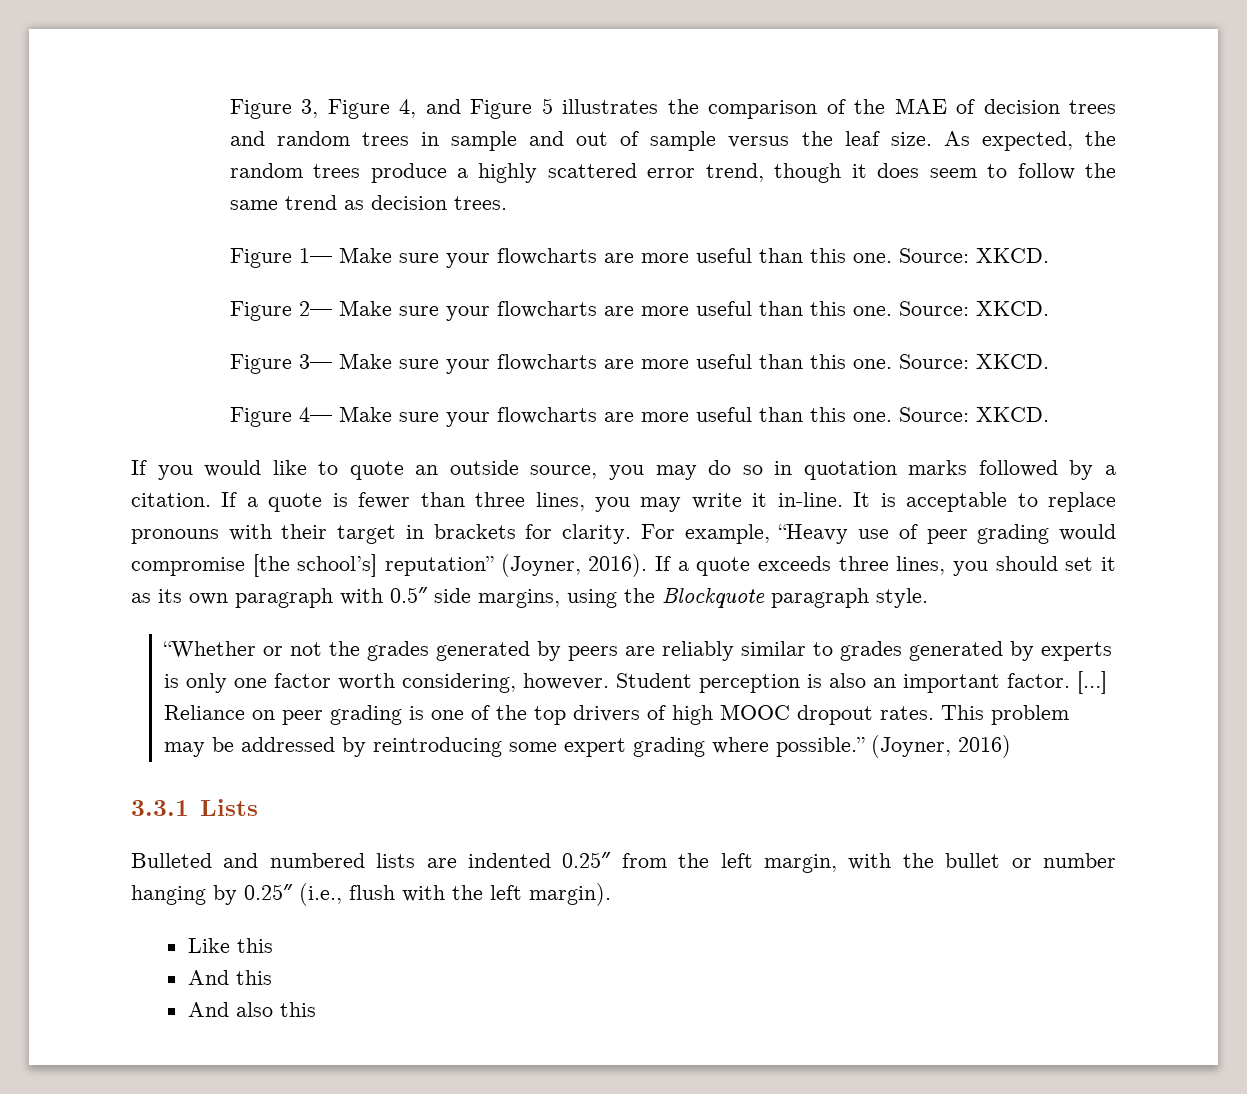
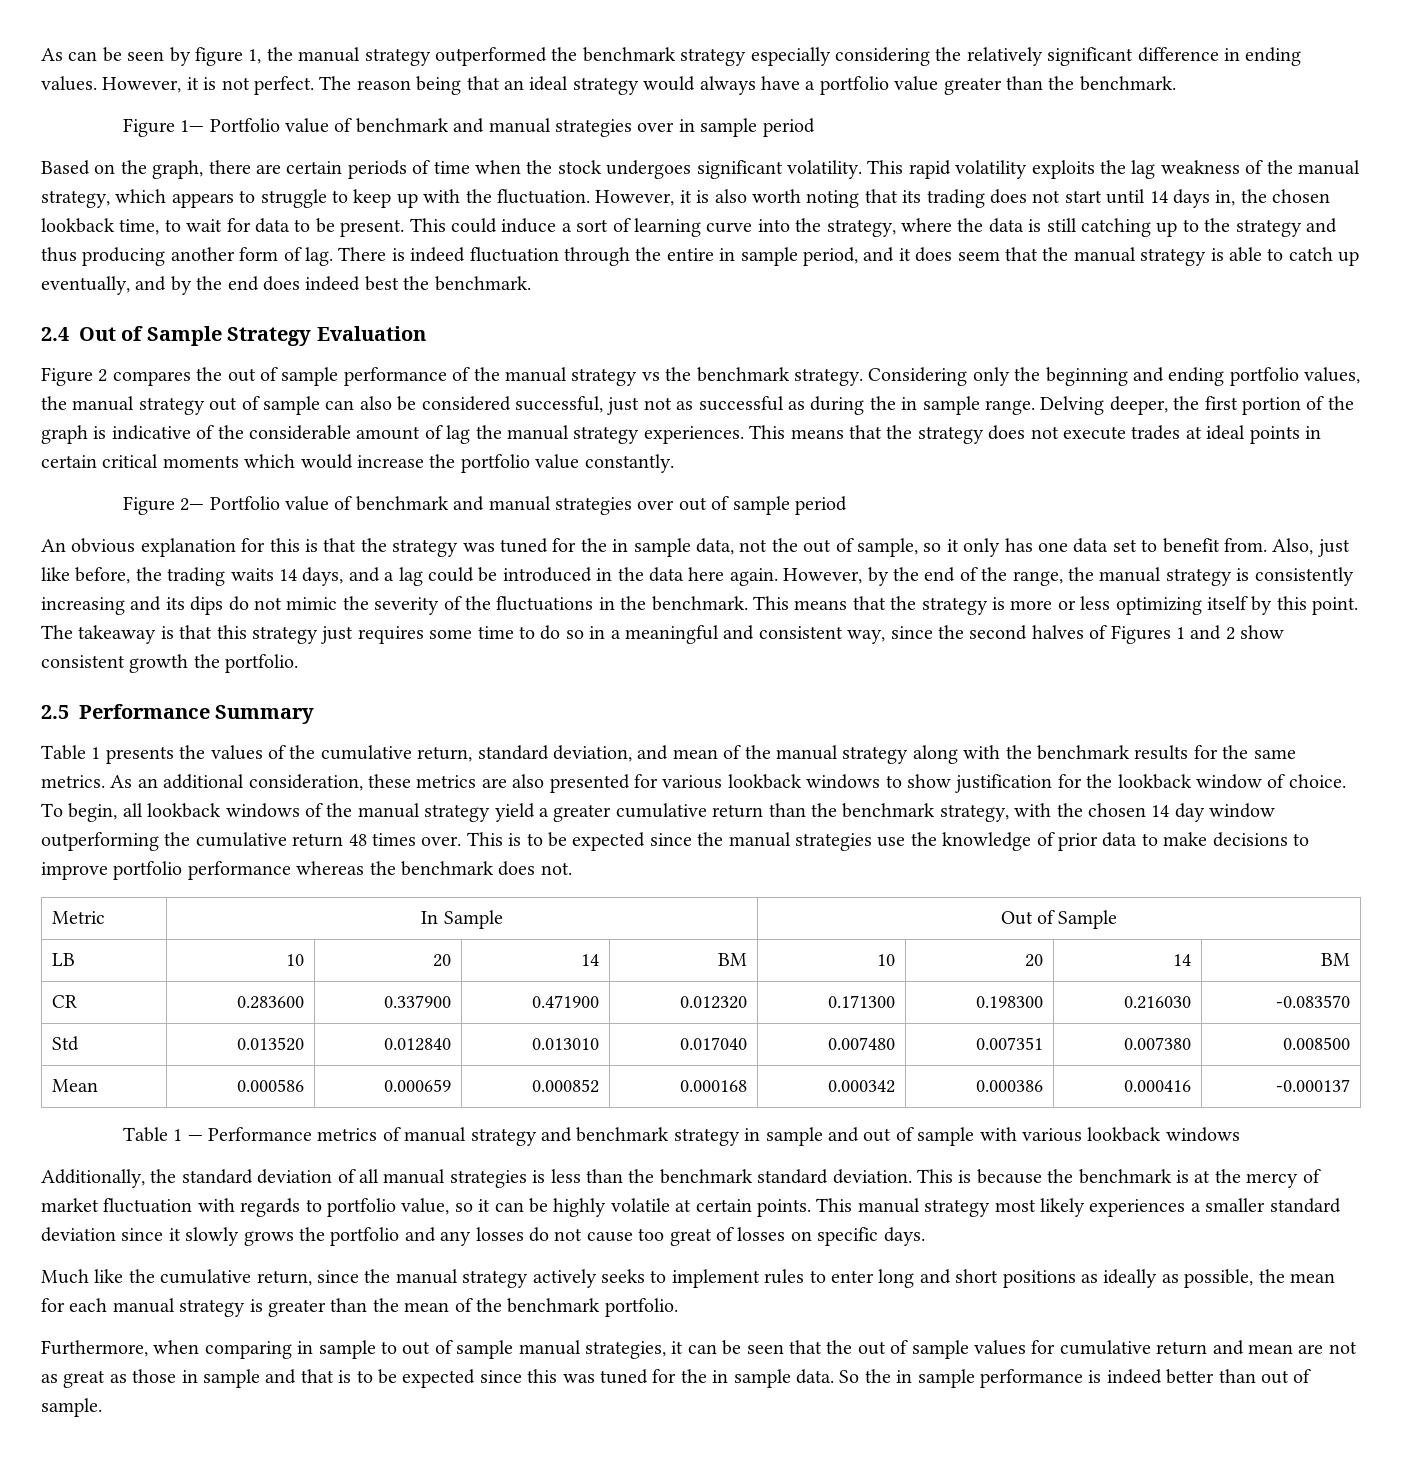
- Figure 3, Figure 4, and Figure 5 illustrates the comparison of the MAE of decision trees and random trees in sample and out of sample versus the leaf size. As expected, the random trees produce a highly scattered error trend, though it does seem to follow the same trend as decision trees.
- Figure 1— Make sure your flowcharts are more useful than this one. Source: XKCD.
- Figure 2— Make sure your flowcharts are more useful than this one. Source: XKCD.
- Figure 3— Make sure your flowcharts are more useful than this one. Source: XKCD.
- Figure 4— Make sure your flowcharts are more useful than this one. Source: XKCD.
- If you would like to quote an outside source, you may do so in quotation marks followed by a citation. If a quote is fewer than three lines, you may write it in-line. It is acceptable to replace pronouns with their target in brackets for clarity. For example, “Heavy use of peer grading would compromise [the school’s] reputation” (Joyner, 2016). If a quote exceeds three lines, you should set it as its own paragraph with 0.5″ side margins, using the Blockquote paragraph style.
- “Whether or not the grades generated by peers are reliably similar to grades generated by experts is only one factor worth considering, however. Student perception is also an important factor. […] Reliance on peer grading is one of the top drivers of high MOOC dropout rates. This problem may be addressed by reintroducing some expert grading where possible.” (Joyner, 2016)
- 3.3.1 Lists
- Bulleted and numbered lists are indented 0.25″ from the left margin, with the bullet or number hanging by 0.25″ (i.e., flush with the left margin).
- Like this
- And this
- And also this
+ As can be seen by figure 1, the manual strategy outperformed the benchmark strategy especially considering the relatively significant difference in ending values. However, it is not perfect. The reason being that an ideal strategy would always have a portfolio value greater than the benchmark.
+ Figure 1— Portfolio value of benchmark and manual strategies over in sample period
+ Based on the graph, there are certain periods of time when the stock undergoes significant volatility. This rapid volatility exploits the lag weakness of the manual strategy, which appears to struggle to keep up with the fluctuation. However, it is also worth noting that its trading does not start until 14 days in, the chosen lookback time, to wait for data to be present. This could induce a sort of learning curve into the strategy, where the data is still catching up to the strategy and thus producing another form of lag. There is indeed fluctuation through the entire in sample period, and it does seem that the manual strategy is able to catch up eventually, and by the end does indeed best the benchmark.
+ 2.4 Out of Sample Strategy Evaluation
+ Figure 2 compares the out of sample performance of the manual strategy vs the benchmark strategy. Considering only the beginning and ending portfolio values, the manual strategy out of sample can also be considered successful, just not as successful as during the in sample range. Delving deeper, the first portion of the graph is indicative of the considerable amount of lag the manual strategy experiences. This means that the strategy does not execute trades at ideal points in certain critical moments which would increase the portfolio value constantly.
+ Figure 2— Portfolio value of benchmark and manual strategies over out of sample period
+ An obvious explanation for this is that the strategy was tuned for the in sample data, not the out of sample, so it only has one data set to benefit from. Also, just like before, the trading waits 14 days, and a lag could be introduced in the data here again. However, by the end of the range, the manual strategy is consistently increasing and its dips do not mimic the severity of the fluctuations in the benchmark. This means that the strategy is more or less optimizing itself by this point. The takeaway is that this strategy just requires some time to do so in a meaningful and consistent way, since the second halves of Figures 1 and 2 show consistent growth the portfolio.
+ 2.5 Performance Summary
+ Table 1 presents the values of the cumulative return, standard deviation, and mean of the manual strategy along with the benchmark results for the same metrics. As an additional consideration, these metrics are also presented for various lookback windows to show justification for the lookback window of choice. To begin, all lookback windows of the manual strategy yield a greater cumulative return than the benchmark strategy, with the chosen 14 day window outperforming the cumulative return 48 times over. This is to be expected since the manual strategies use the knowledge of prior data to make decisions to improve portfolio performance whereas the benchmark does not.
+ Metric | In Sample | Out of Sample
+ LB | 10 | 20 | 14 | BM | 10 | 20 | 14 | BM
+ CR | 0.283600 | 0.337900 | 0.471900 | 0.012320 | 0.171300 | 0.198300 | 0.216030 | -0.083570
+ Std | 0.013520 | 0.012840 | 0.013010 | 0.017040 | 0.007480 | 0.007351 | 0.007380 | 0.008500
+ Mean | 0.000586 | 0.000659 | 0.000852 | 0.000168 | 0.000342 | 0.000386 | 0.000416 | -0.000137
+ Table 1 — Performance metrics of manual strategy and benchmark strategy in sample and out of sample with various lookback windows
+ Additionally, the standard deviation of all manual strategies is less than the benchmark standard deviation. This is because the benchmark is at the mercy of market fluctuation with regards to portfolio value, so it can be highly volatile at certain points. This manual strategy most likely experiences a smaller standard deviation since it slowly grows the portfolio and any losses do not cause too great of losses on specific days.
+ Much like the cumulative return, since the manual strategy actively seeks to implement rules to enter long and short positions as ideally as possible, the mean for each manual strategy is greater than the mean of the benchmark portfolio.
+ Furthermore, when comparing in sample to out of sample manual strategies, it can be seen that the out of sample values for cumulative return and mean are not as great as those in sample and that is to be expected since this was tuned for the in sample data. So the in sample performance is indeed better than out of sample.

